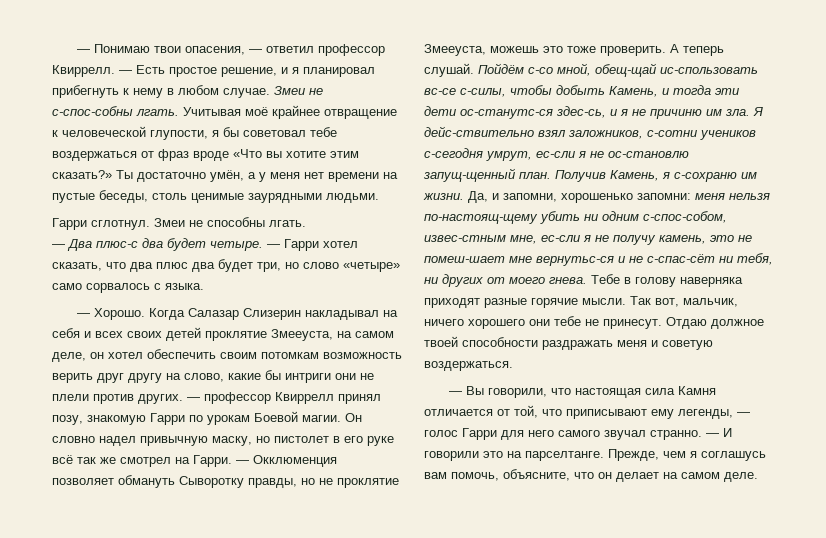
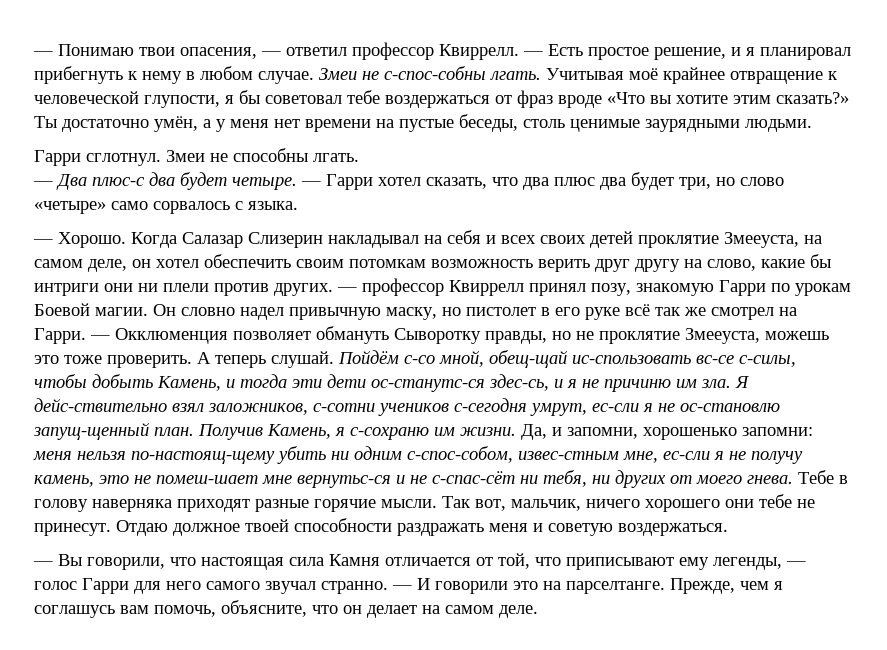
- Когда Салазар Слизерин накладывал на себя и всех своих детей проклятие Змееуста, на самом деле, он хотел обеспечить своим потомкам возможность верить друг другу на слово, какие бы интриги они не плели против других.
+ Когда Салазар Слизерин накладывал на себя и всех своих детей проклятие Змееуста, на самом деле, он хотел обеспечить своим потомкам возможность верить друг другу на слово, какие бы интриги они ни плели против других.

